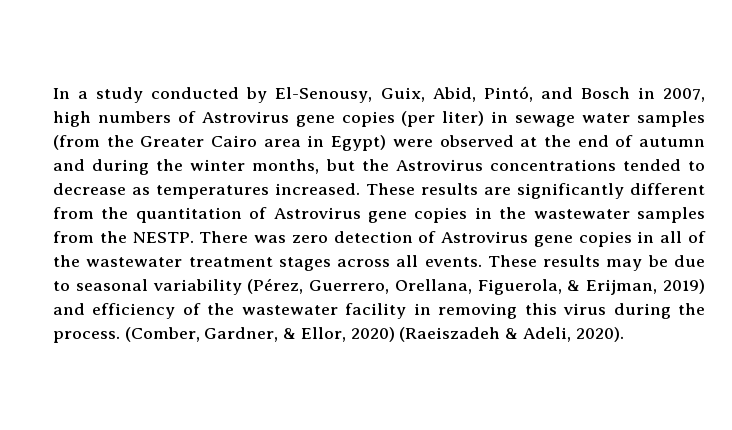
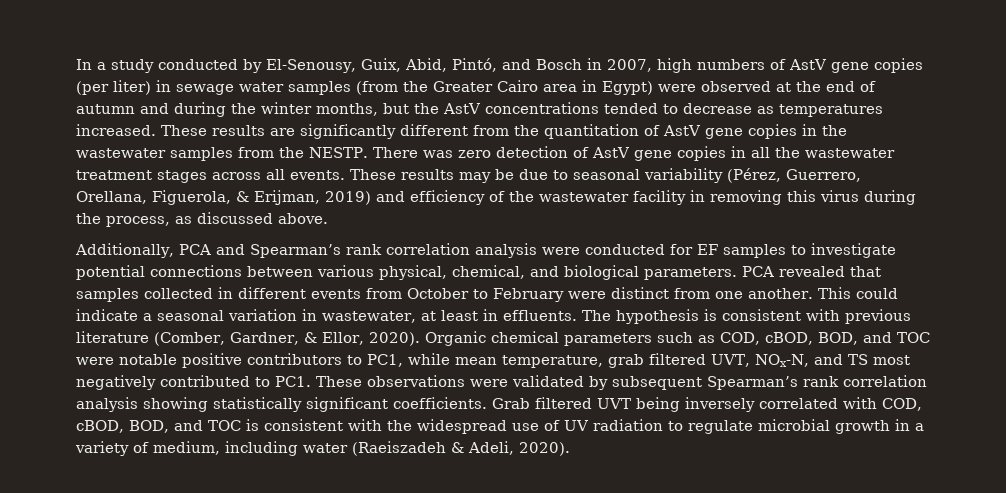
- In a study conducted by El-Senousy, Guix, Abid, Pintó, and Bosch in 2007, high numbers of Astrovirus gene copies (per liter) in sewage water samples (from the Greater Cairo area in Egypt) were observed at the end of autumn and during the winter months, but the Astrovirus concentrations tended to decrease as temperatures increased.
+ In a study conducted by El-Senousy, Guix, Abid, Pintó, and Bosch in 2007, high numbers of AstV gene copies (per liter) in sewage water samples (from the Greater Cairo area in Egypt) were observed at the end of autumn and during the winter months, but the AstV concentrations tended to decrease as temperatures increased.
- These results are significantly different from the quantitation of Astrovirus gene copies in the wastewater samples from the NESTP.
+ These results are significantly different from the quantitation of AstV gene copies in the wastewater samples from the NESTP.
- There was zero detection of Astrovirus gene copies in all of the wastewater treatment stages across all events.
+ There was zero detection of AstV gene copies in all the wastewater treatment stages across all events.
- These results may be due to seasonal variability (Pérez, Guerrero, Orellana, Figuerola, & Erijman, 2019) and efficiency of the wastewater facility in removing this virus during the process. (Comber, Gardner, & Ellor, 2020) (Raeiszadeh & Adeli, 2020).
+ These results may be due to seasonal variability (Pérez, Guerrero, Orellana, Figuerola, & Erijman, 2019) and efficiency of the wastewater facility in removing this virus during the process, as discussed above.
+ Additionally, PCA and Spearman’s rank correlation analysis were conducted for EF samples to investigate potential connections between various physical, chemical, and biological parameters. PCA revealed that samples collected in different events from October to February were distinct from one another. This could indicate a seasonal variation in wastewater, at least in effluents. The hypothesis is consistent with previous literature (Comber, Gardner, & Ellor, 2020). Organic chemical parameters such as COD, cBOD, BOD, and TOC were notable positive contributors to PC1, while mean temperature, grab filtered UVT, NOx-N, and TS most negatively contributed to PC1. These observations were validated by subsequent Spearman’s rank correlation analysis showing statistically significant coefficients. Grab filtered UVT being inversely correlated with COD, cBOD, BOD, and TOC is consistent with the widespread use of UV radiation to regulate microbial growth in a variety of medium, including water (Raeiszadeh & Adeli, 2020).

